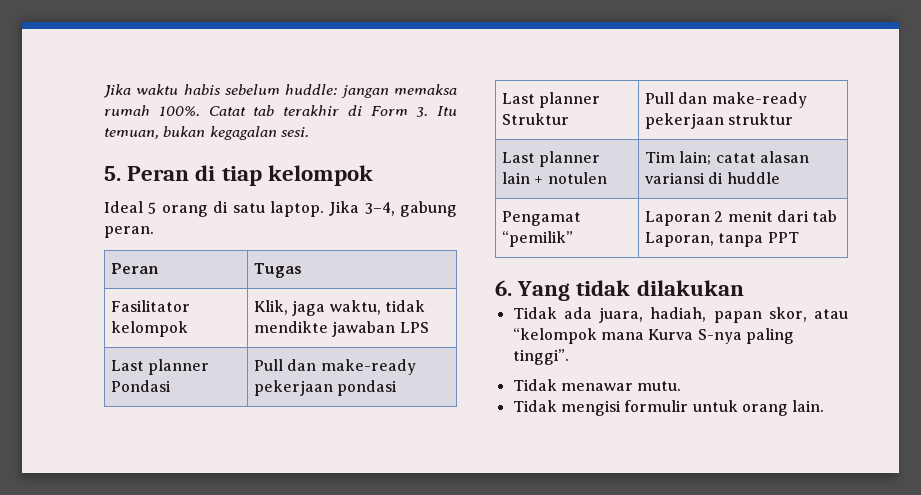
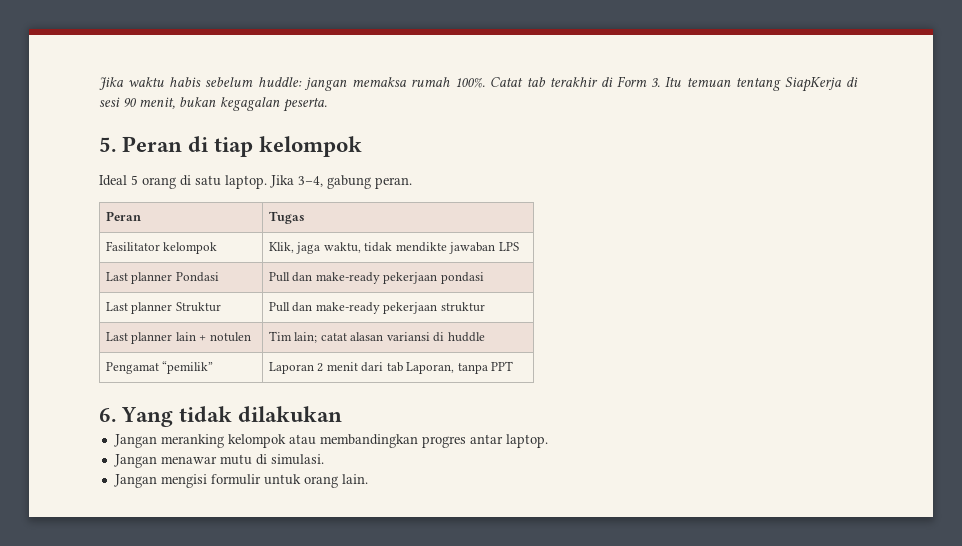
- Catat tab terakhir di Form 3. Itu temuan, bukan kegagalan sesi.
+ Catat tab terakhir di Form 3. Itu temuan tentang SiapKerja di sesi 90 menit, bukan kegagalan peserta.
- Tidak ada juara, hadiah, papan skor, atau “kelompok mana Kurva S-nya paling tinggi”.
- Tidak menawar mutu.
- Tidak mengisi formulir untuk orang lain.
+ Jangan meranking kelompok atau membandingkan progres antar laptop.
+ Jangan menawar mutu di simulasi.
+ Jangan mengisi formulir untuk orang lain.

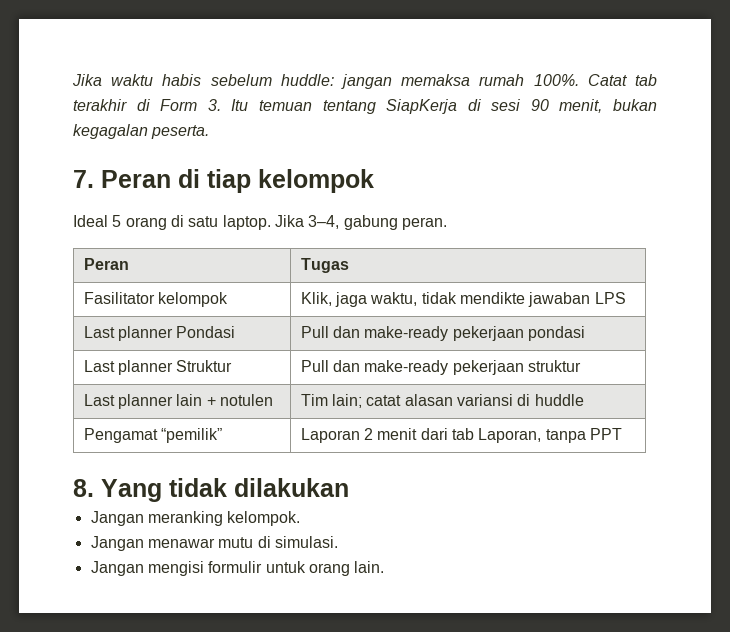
- 5. Peran di tiap kelompok
+ 7. Peran di tiap kelompok
- 6. Yang tidak dilakukan
+ 8. Yang tidak dilakukan
- Jangan meranking kelompok atau membandingkan progres antar laptop.
+ Jangan meranking kelompok.

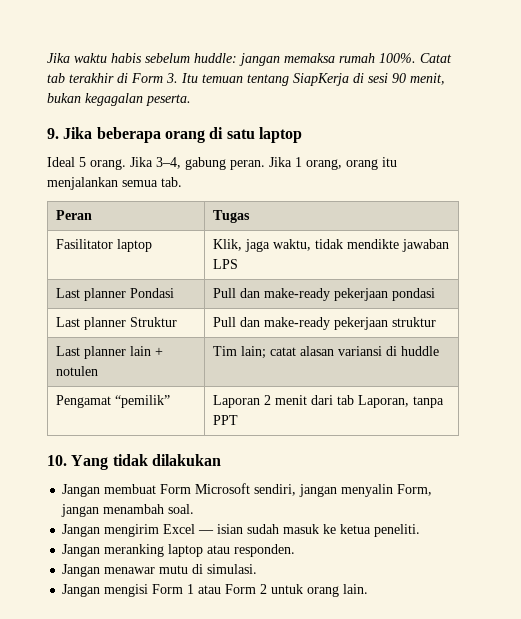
- 7. Peran di tiap kelompok
- Ideal 5 orang di satu laptop. Jika 3–4, gabung peran.
+ 9. Jika beberapa orang di satu laptop
+ Ideal 5 orang. Jika 3–4, gabung peran. Jika 1 orang, orang itu menjalankan semua tab.
- Fasilitator kelompok | Klik, jaga waktu, tidak mendikte jawaban LPS
+ Fasilitator laptop | Klik, jaga waktu, tidak mendikte jawaban LPS
- 8. Yang tidak dilakukan
+ 10. Yang tidak dilakukan
+ Jangan membuat Form Microsoft sendiri, jangan menyalin Form, jangan menambah soal.
+ Jangan mengirim Excel — isian sudah masuk ke ketua peneliti.
- Jangan meranking kelompok.
+ Jangan meranking laptop atau responden.
- Jangan mengisi formulir untuk orang lain.
+ Jangan mengisi Form 1 atau Form 2 untuk orang lain.

